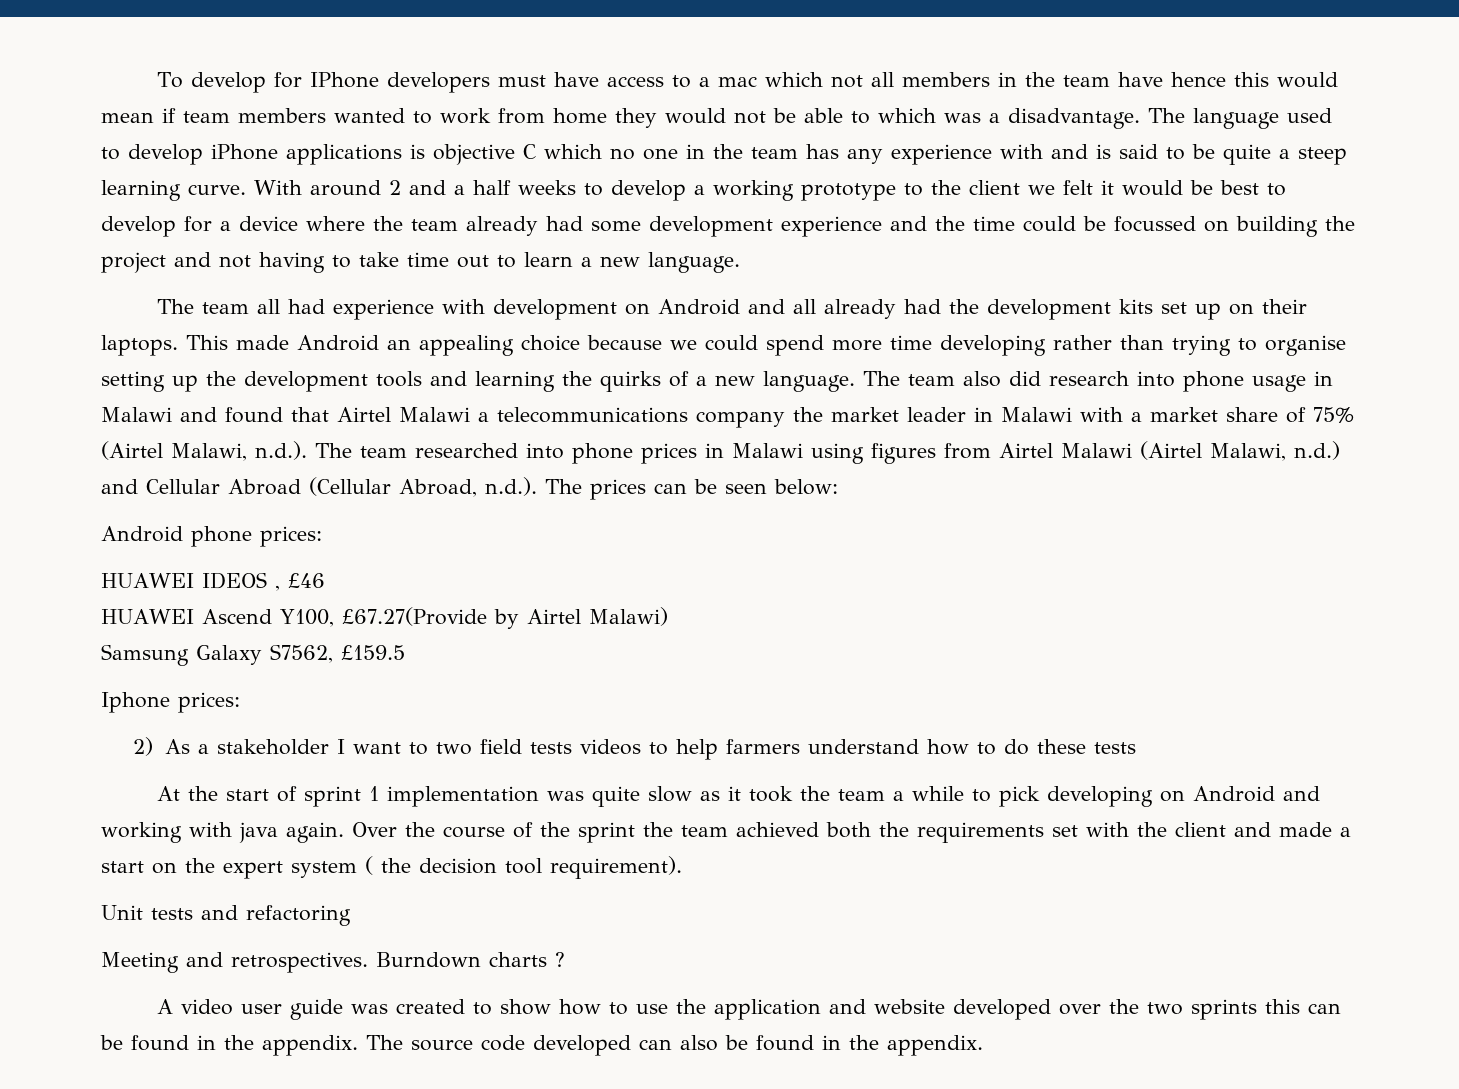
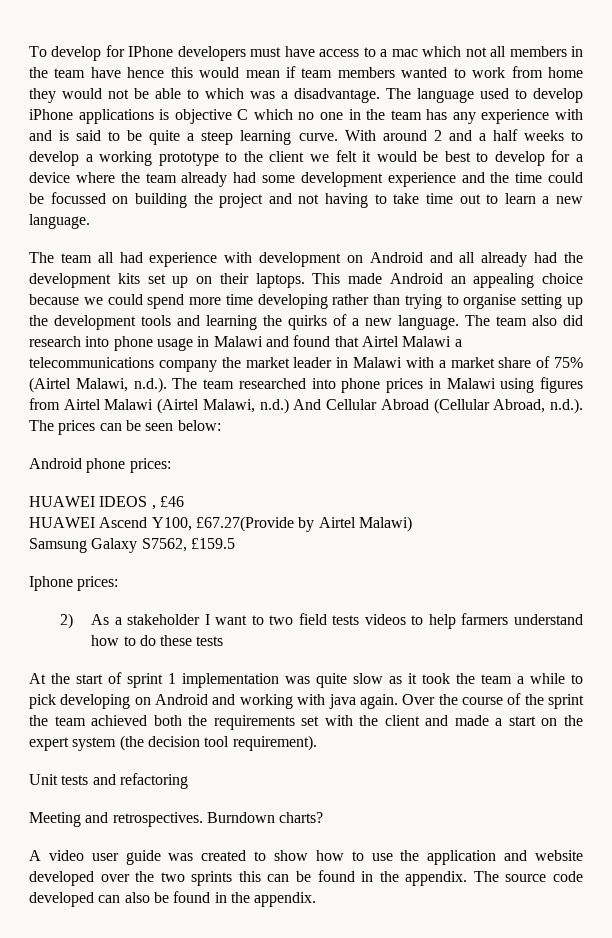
- The team also did research into phone usage in Malawi and found that Airtel Malawi a telecommunications company the market leader in Malawi with a market share of 75% (Airtel Malawi, n.d.). The team researched into phone prices in Malawi using figures from Airtel Malawi (Airtel Malawi, n.d.) and Cellular Abroad (Cellular Abroad, n.d.). The prices can be seen below:
+ The team also did research into phone usage in Malawi and found that Airtel Malawi a telecommunications company the market leader in Malawi with a market share of 75% (Airtel Malawi, n.d.). The team researched into phone prices in Malawi using figures from Airtel Malawi (Airtel Malawi, n.d.) And Cellular Abroad (Cellular Abroad, n.d.). The prices can be seen below:
- Over the course of the sprint the team achieved both the requirements set with the client and made a start on the expert system ( the decision tool requirement).
+ Over the course of the sprint the team achieved both the requirements set with the client and made a start on the expert system (the decision tool requirement).
- Burndown charts ?
+ Burndown charts?

